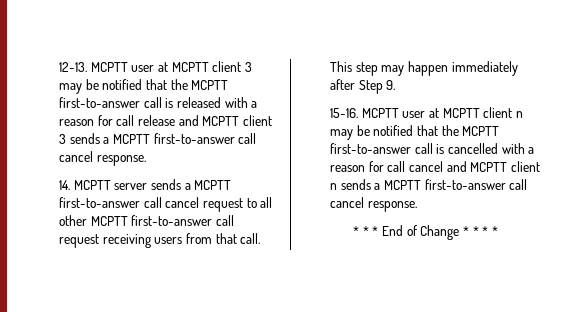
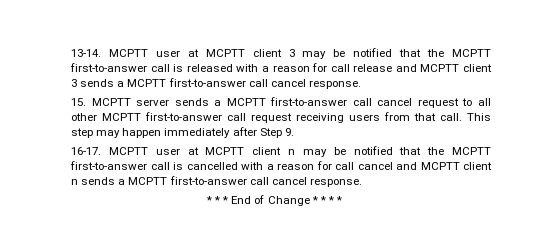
- 12-13.
+ 13-14.
- 14. MCPTT server sends a MCPTT first-to-answer call cancel request to all other MCPTT first-to-answer call request receiving users from that call.
+ 15. MCPTT server sends a MCPTT first-to-answer call cancel request to all other MCPTT first-to-answer call request receiving users from that call.
- 15-16.
+ 16-17.

